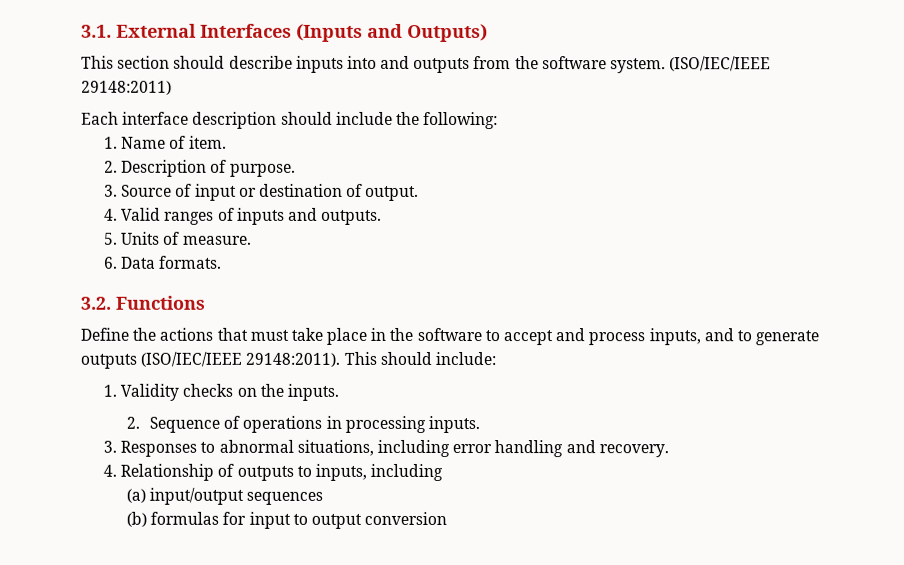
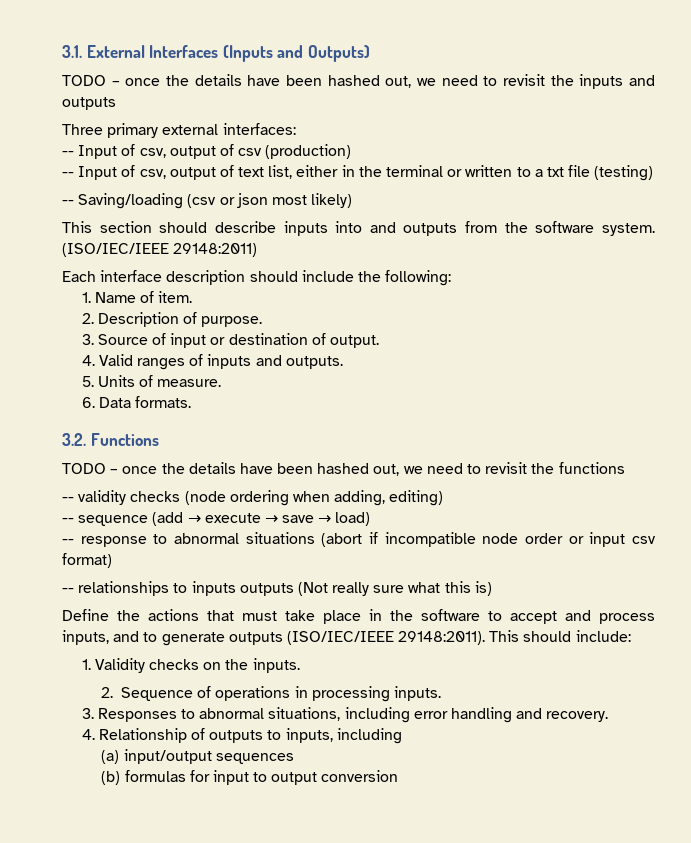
+ TODO – once the details have been hashed out, we need to revisit the inputs and outputs
+ Three primary external interfaces:
+ -- Input of csv, output of csv (production)
+ -- Input of csv, output of text list, either in the terminal or written to a txt file (testing)
+ -- Saving/loading (csv or json most likely)
+ TODO – once the details have been hashed out, we need to revisit the functions
+ -- validity checks (node ordering when adding, editing)
+ -- sequence (add → execute → save → load)
+ -- response to abnormal situations (abort if incompatible node order or input csv format)
+ -- relationships to inputs outputs (Not really sure what this is)

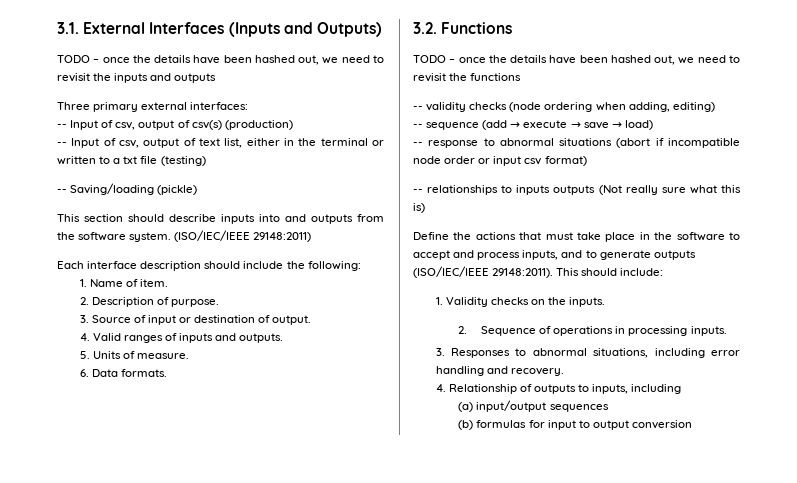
- -- Input of csv, output of csv (production)
+ -- Input of csv, output of csv(s) (production)
- -- Saving/loading (csv or json most likely)
+ -- Saving/loading (pickle)

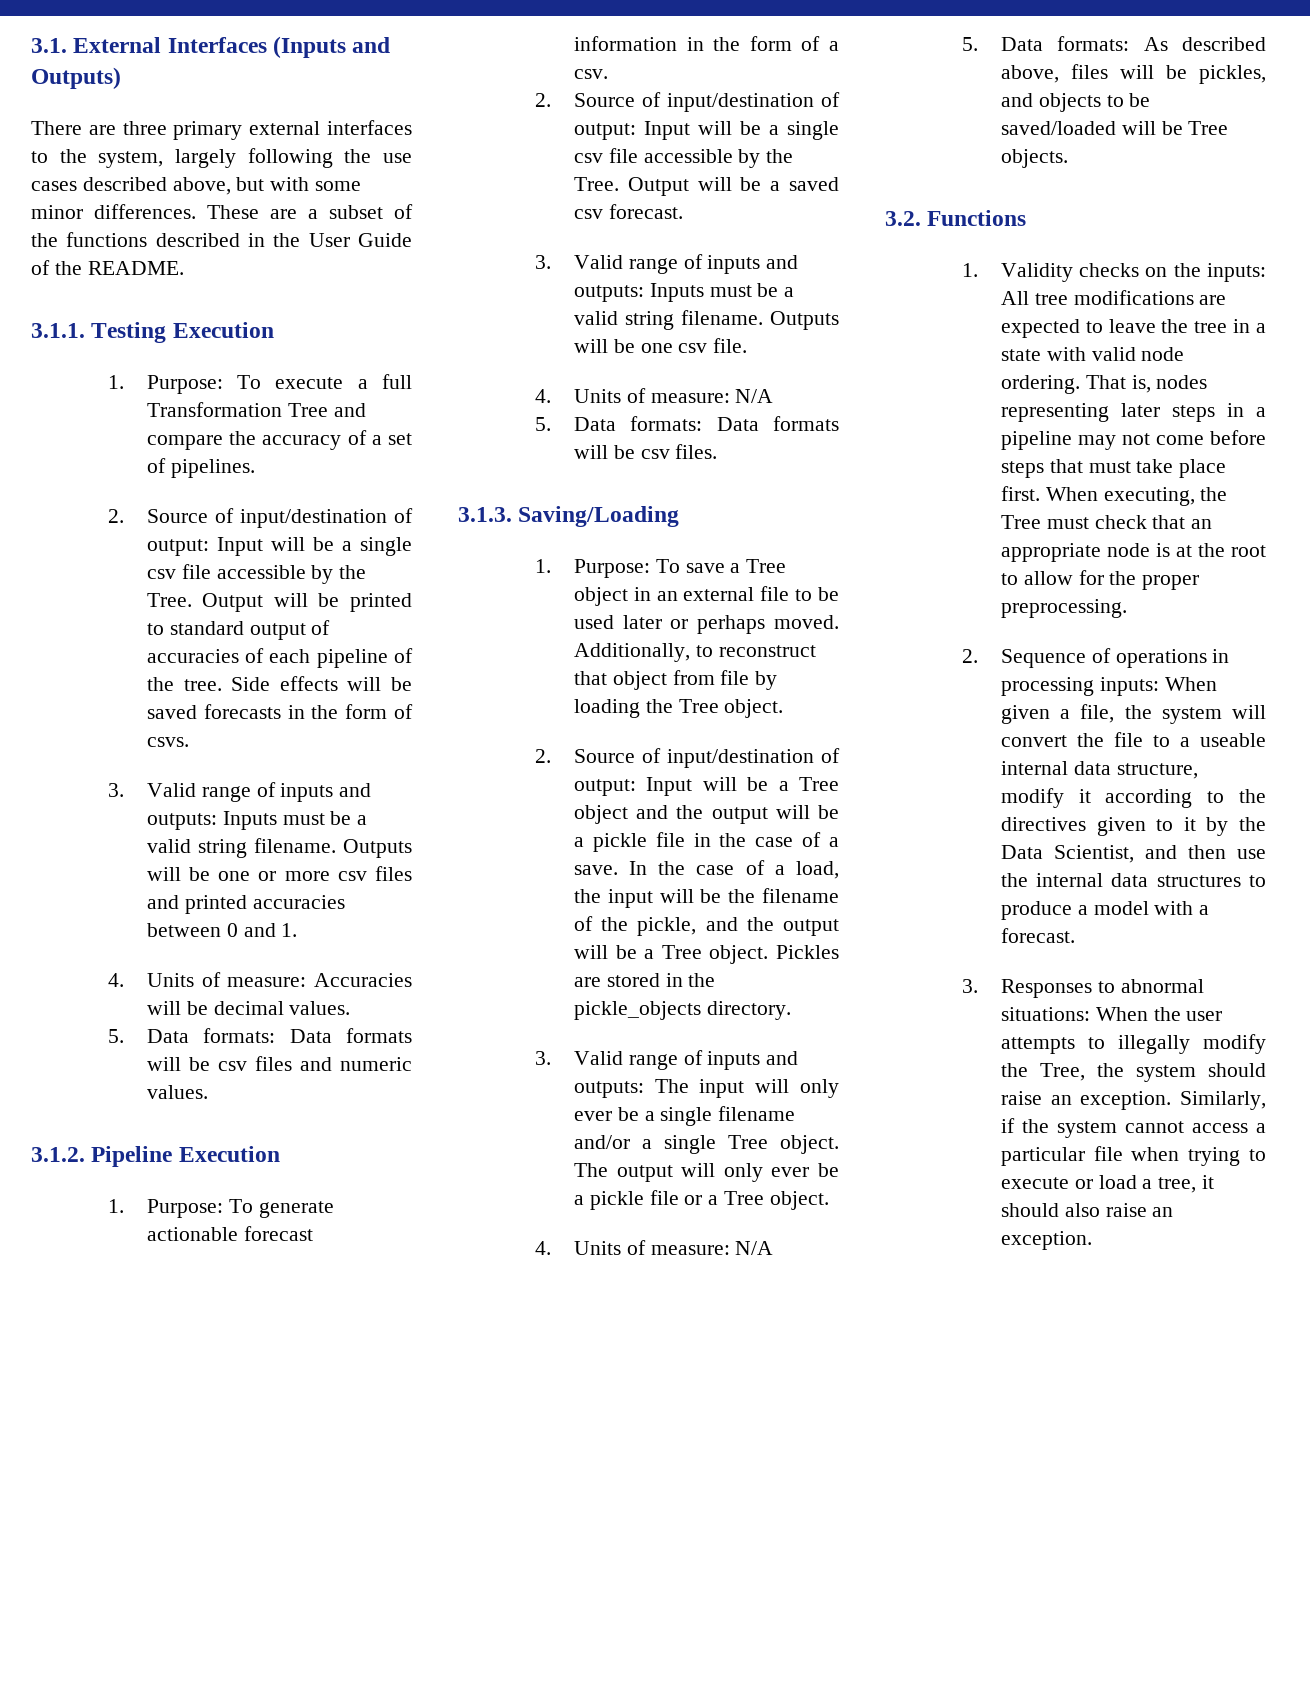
- TODO – once the details have been hashed out, we need to revisit the inputs and outputs
- Three primary external interfaces:
- -- Input of csv, output of csv(s) (production)
- -- Input of csv, output of text list, either in the terminal or written to a txt file (testing)
- -- Saving/loading (pickle)
- This section should describe inputs into and outputs from the software system. (ISO/IEC/IEEE 29148:2011)
- Each interface description should include the following:
- 1. Name of item.
- 2. Description of purpose.
- 3. Source of input or destination of output.
- 4. Valid ranges of inputs and outputs.
- 5. Units of measure.
- 6. Data formats.
+ There are three primary external interfaces to the system, largely following the use cases described above, but with some minor differences. These are a subset of the functions described in the User Guide of the README.
+ 3.1.1. Testing Execution
+ 1. Purpose: To execute a full Transformation Tree and compare the accuracy of a set of pipelines.
+ 2. Source of input/destination of output: Input will be a single csv file accessible by the Tree. Output will be printed to standard output of accuracies of each pipeline of the tree. Side effects will be saved forecasts in the form of csvs.
+ 3. Valid range of inputs and outputs: Inputs must be a valid string filename. Outputs will be one or more csv files and printed accuracies between 0 and 1.
+ 4. Units of measure: Accuracies will be decimal values.
+ 5. Data formats: Data formats will be csv files and numeric values.
+ 3.1.2. Pipeline Execution
+ 1. Purpose: To generate actionable forecast information in the form of a csv.
+ 2. Source of input/destination of output: Input will be a single csv file accessible by the Tree. Output will be a saved csv forecast.
+ 3. Valid range of inputs and outputs: Inputs must be a valid string filename. Outputs will be one csv file.
+ 4. Units of measure: N/A
+ 5. Data formats: Data formats will be csv files.
+ 3.1.3. Saving/Loading
+ 1. Purpose: To save a Tree object in an external file to be used later or perhaps moved. Additionally, to reconstruct that object from file by loading the Tree object.
+ 2. Source of input/destination of output: Input will be a Tree object and the output will be a pickle file in the case of a save. In the case of a load, the input will be the filename of the pickle, and the output will be a Tree object. Pickles are stored in the pickle_objects directory.
+ 3. Valid range of inputs and outputs: The input will only ever be a single filename and/or a single Tree object. The output will only ever be a pickle file or a Tree object.
+ 4. Units of measure: N/A
+ 5. Data formats: As described above, files will be pickles, and objects to be saved/loaded will be Tree objects.
  3.2. Functions
- TODO – once the details have been hashed out, we need to revisit the functions
- -- validity checks (node ordering when adding, editing)
- -- sequence (add → execute → save → load)
- -- response to abnormal situations (abort if incompatible node order or input csv format)
- -- relationships to inputs outputs (Not really sure what this is)
- Define the actions that must take place in the software to accept and process inputs, and to generate outputs (ISO/IEC/IEEE 29148:2011). This should include:
- 1. Validity checks on the inputs.
+ 1. Validity checks on the inputs: All tree modifications are expected to leave the tree in a state with valid node ordering. That is, nodes representing later steps in a pipeline may not come before steps that must take place first. When executing, the Tree must check that an appropriate node is at the root to allow for the proper preprocessing.
- 2. Sequence of operations in processing inputs.
- 3. Responses to abnormal situations, including error handling and recovery.
- 4. Relationship of outputs to inputs, including
- (a) input/output sequences
- (b) formulas for input to output conversion
+ 2. Sequence of operations in processing inputs: When given a file, the system will convert the file to a useable internal data structure, modify it according to the directives given to it by the Data Scientist, and then use the internal data structures to produce a model with a forecast.
+ 3. Responses to abnormal situations: When the user attempts to illegally modify the Tree, the system should raise an exception. Similarly, if the system cannot access a particular file when trying to execute or load a tree, it should also raise an exception.

